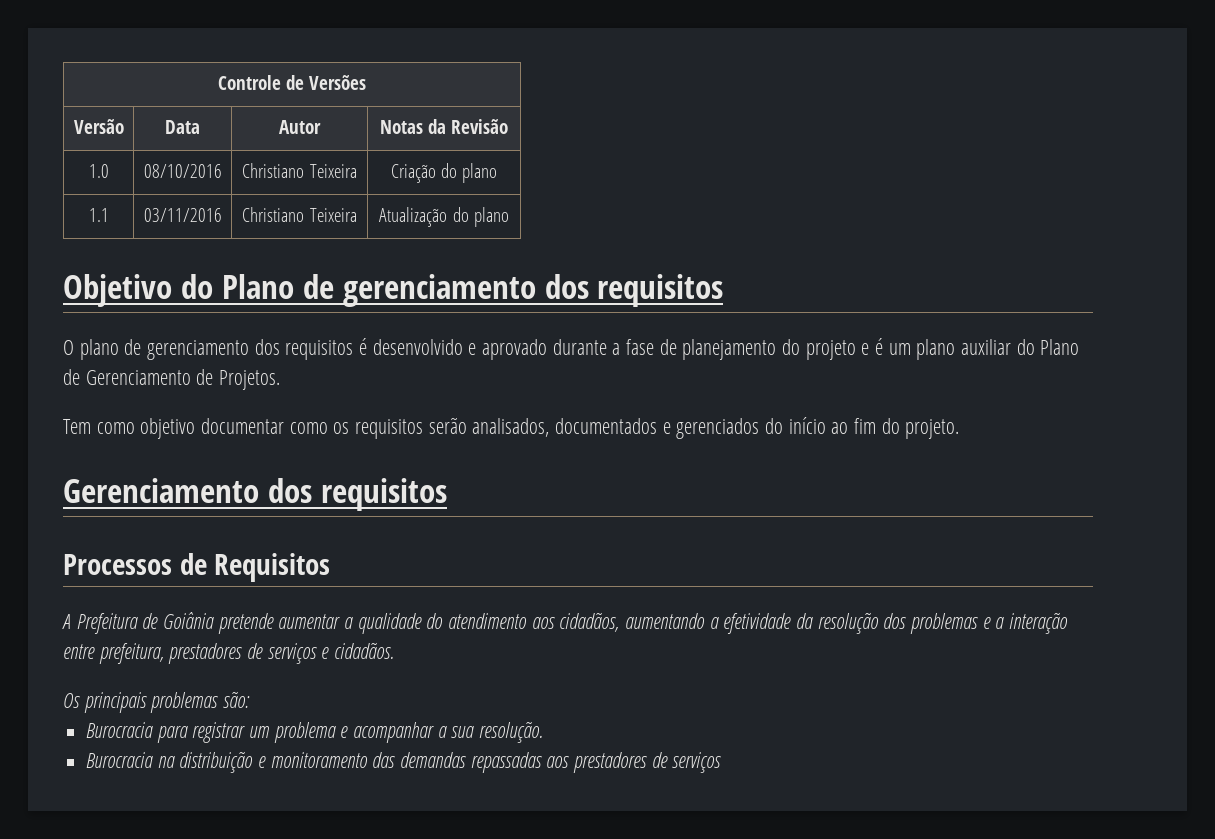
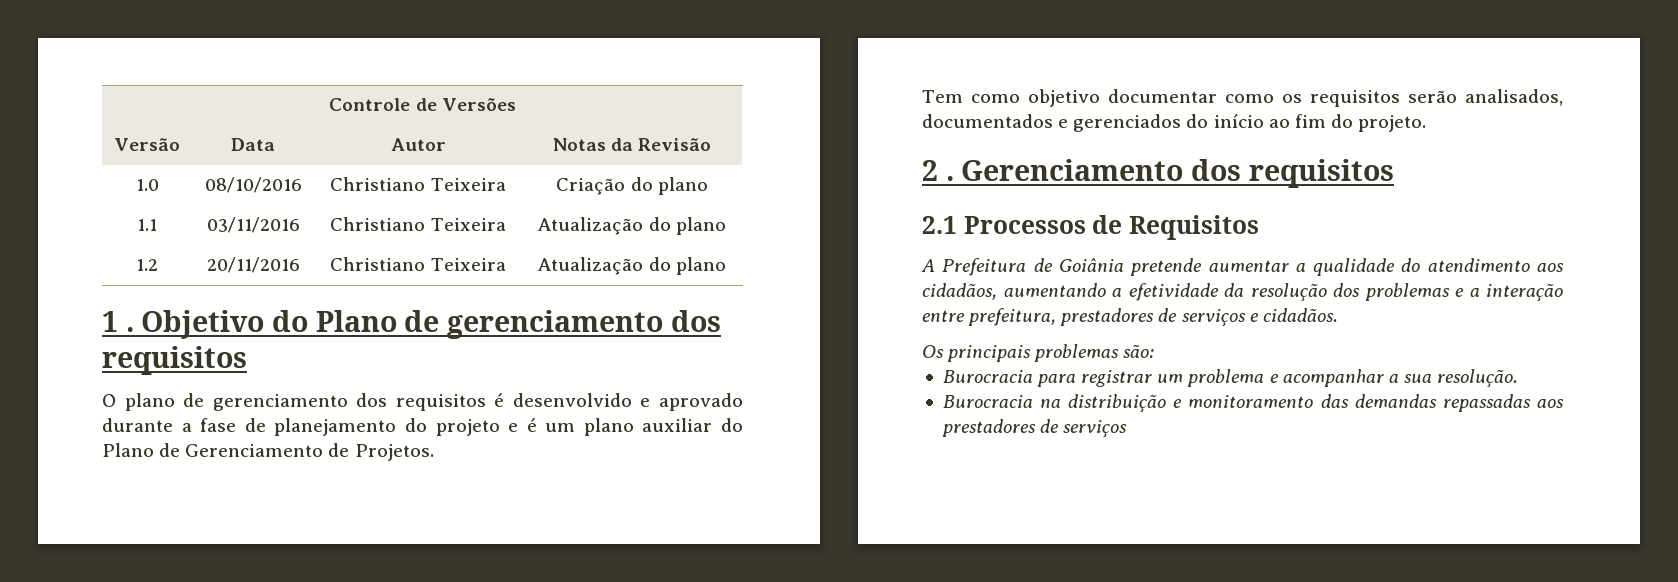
+ 1.2 | 20/11/2016 | Christiano Teixeira | Atualização do plano
+ 1 .
+ 2 .
- Processos de Requisitos
+ 2.1 Processos de Requisitos

